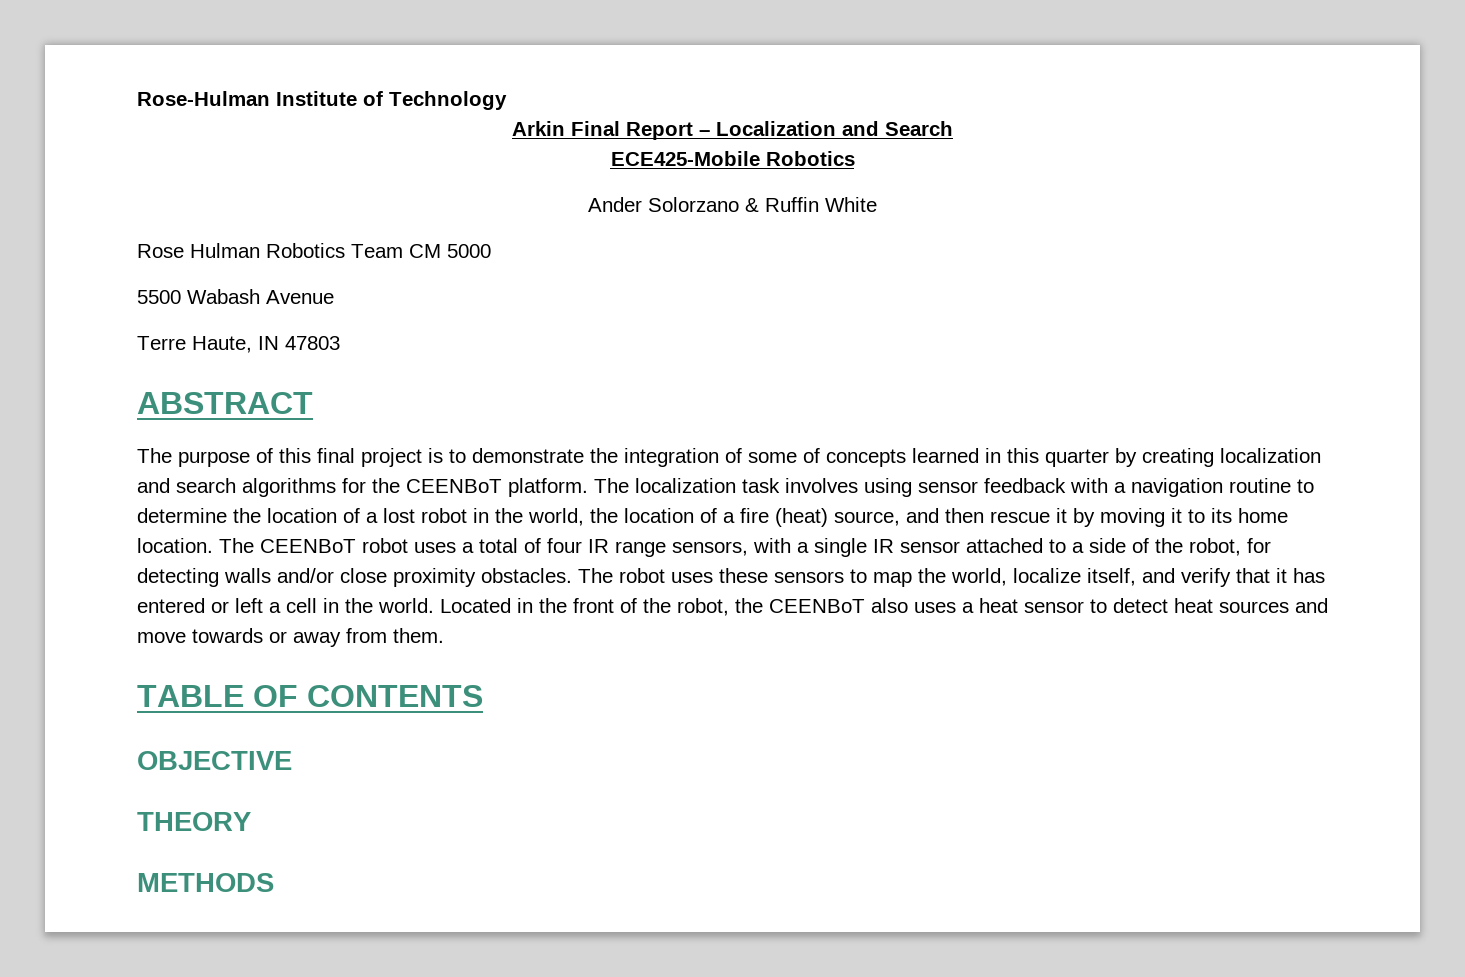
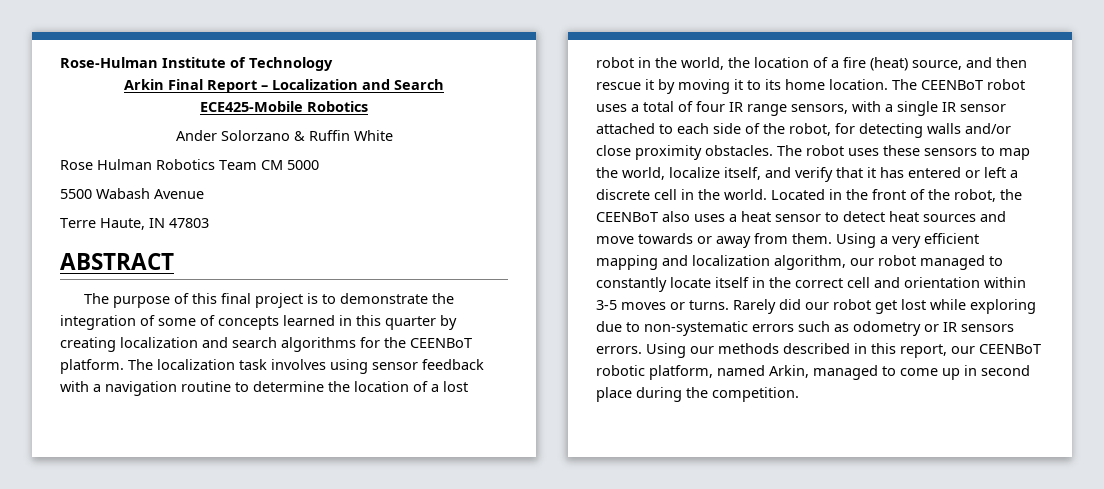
- The CEENBoT robot uses a total of four IR range sensors, with a single IR sensor attached to a side of the robot, for detecting walls and/or close proximity obstacles.
+ The CEENBoT robot uses a total of four IR range sensors, with a single IR sensor attached to each side of the robot, for detecting walls and/or close proximity obstacles.
- The robot uses these sensors to map the world, localize itself, and verify that it has entered or left a cell in the world.
+ The robot uses these sensors to map the world, localize itself, and verify that it has entered or left a discrete cell in the world.
- Located in the front of the robot, the CEENBoT also uses a heat sensor to detect heat sources and move towards or away from them.
- TABLE OF CONTENTS
- OBJECTIVE
- THEORY
- METHODS
+ Located in the front of the robot, the CEENBoT also uses a heat sensor to detect heat sources and move towards or away from them. Using a very efficient mapping and localization algorithm, our robot managed to constantly locate itself in the correct cell and orientation within 3-5 moves or turns. Rarely did our robot get lost while exploring due to non-systematic errors such as odometry or IR sensors errors. Using our methods described in this report, our CEENBoT robotic platform, named Arkin, managed to come up in second place during the competition.

